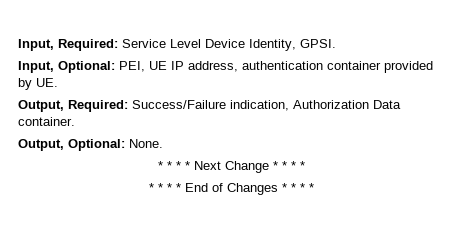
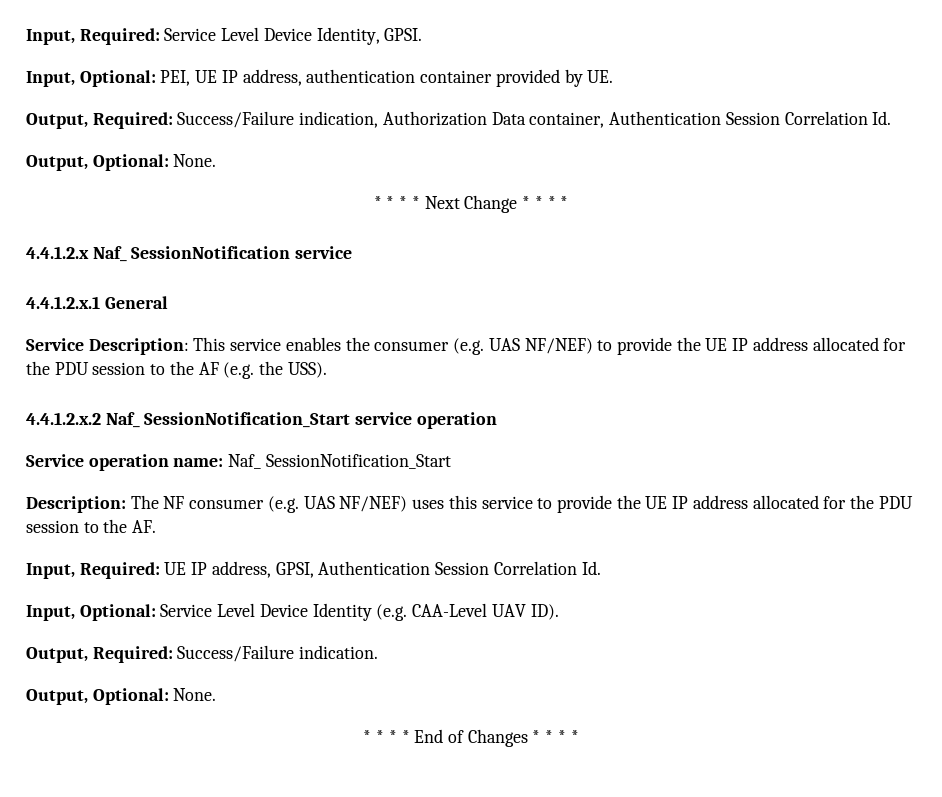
- Output, Required: Success/Failure indication, Authorization Data container.
+ Output, Required: Success/Failure indication, Authorization Data container, Authentication Session Correlation Id.
+ 4.4.1.2.x Naf_ SessionNotification service
+ 4.4.1.2.x.1 General
+ Service Description: This service enables the consumer (e.g. UAS NF/NEF) to provide the UE IP address allocated for the PDU session to the AF (e.g. the USS).
+ 4.4.1.2.x.2 Naf_ SessionNotification_Start service operation
+ Service operation name: Naf_ SessionNotification_Start
+ Description: The NF consumer (e.g. UAS NF/NEF) uses this service to provide the UE IP address allocated for the PDU session to the AF.
+ Input, Required: UE IP address, GPSI, Authentication Session Correlation Id.
+ Input, Optional: Service Level Device Identity (e.g. CAA-Level UAV ID).
+ Output, Required: Success/Failure indication.
+ Output, Optional: None.

